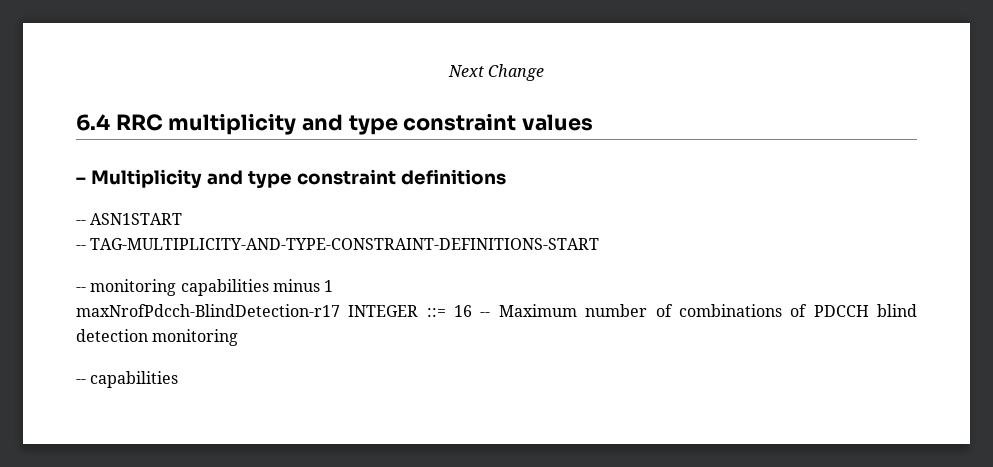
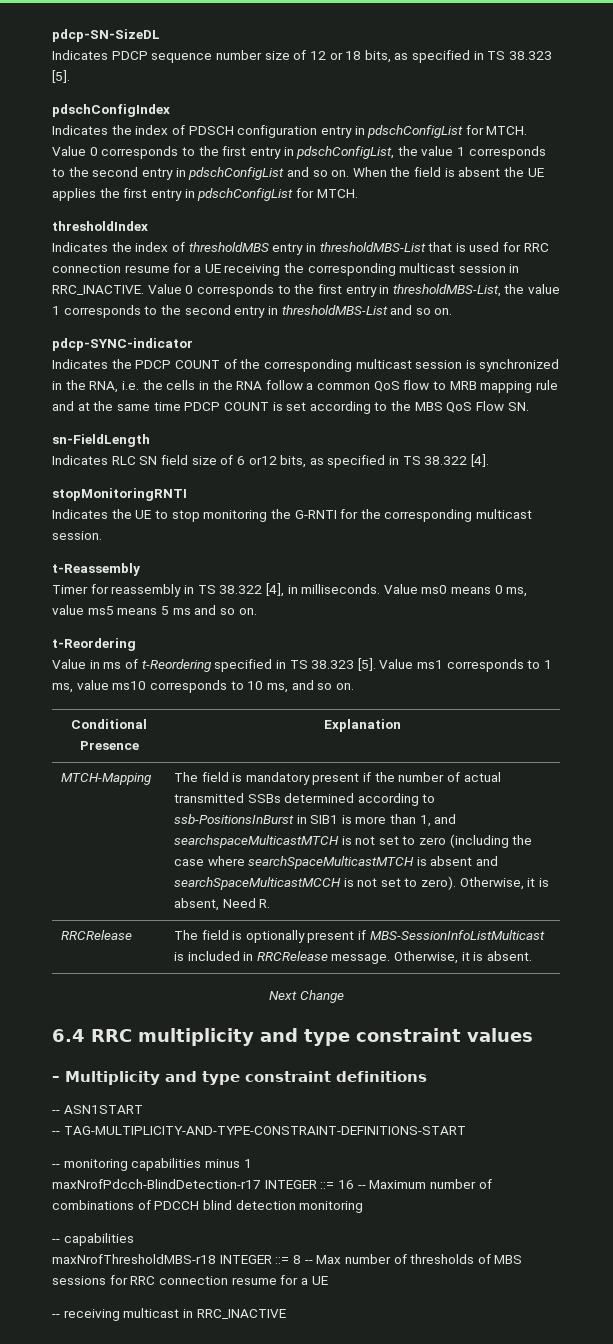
+ pdcp-SN-SizeDL
+ Indicates PDCP sequence number size of 12 or 18 bits, as specified in TS 38.323 [5].
+ pdschConfigIndex
+ Indicates the index of PDSCH configuration entry in pdschConfigList for MTCH. Value 0 corresponds to the first entry in pdschConfigList, the value 1 corresponds to the second entry in pdschConfigList and so on. When the field is absent the UE applies the first entry in pdschConfigList for MTCH.
+ thresholdIndex
+ Indicates the index of thresholdMBS entry in thresholdMBS-List that is used for RRC connection resume for a UE receiving the corresponding multicast session in RRC_INACTIVE. Value 0 corresponds to the first entry in thresholdMBS-List, the value 1 corresponds to the second entry in thresholdMBS-List and so on.
+ pdcp-SYNC-indicator
+ Indicates the PDCP COUNT of the corresponding multicast session is synchronized in the RNA, i.e. the cells in the RNA follow a common QoS flow to MRB mapping rule and at the same time PDCP COUNT is set according to the MBS QoS Flow SN.
+ sn-FieldLength
+ Indicates RLC SN field size of 6 or12 bits, as specified in TS 38.322 [4].
+ stopMonitoringRNTI
+ Indicates the UE to stop monitoring the G-RNTI for the corresponding multicast session.
+ t-Reassembly
+ Timer for reassembly in TS 38.322 [4], in milliseconds. Value ms0 means 0 ms, value ms5 means 5 ms and so on.
+ t-Reordering
+ Value in ms of t-Reordering specified in TS 38.323 [5]. Value ms1 corresponds to 1 ms, value ms10 corresponds to 10 ms, and so on.
+ Conditional Presence | Explanation
+ MTCH-Mapping | The field is mandatory present if the number of actual transmitted SSBs determined according to ssb-PositionsInBurst in SIB1 is more than 1, and searchspaceMulticastMTCH is not set to zero (including the case where searchSpaceMulticastMTCH is absent and searchSpaceMulticastMCCH is not set to zero). Otherwise, it is absent, Need R.
+ RRCRelease | The field is optionally present if MBS-SessionInfoListMulticast is included in RRCRelease message. Otherwise, it is absent.
+ maxNrofThresholdMBS-r18 INTEGER ::= 8 -- Max number of thresholds of MBS sessions for RRC connection resume for a UE
+ -- receiving multicast in RRC_INACTIVE

